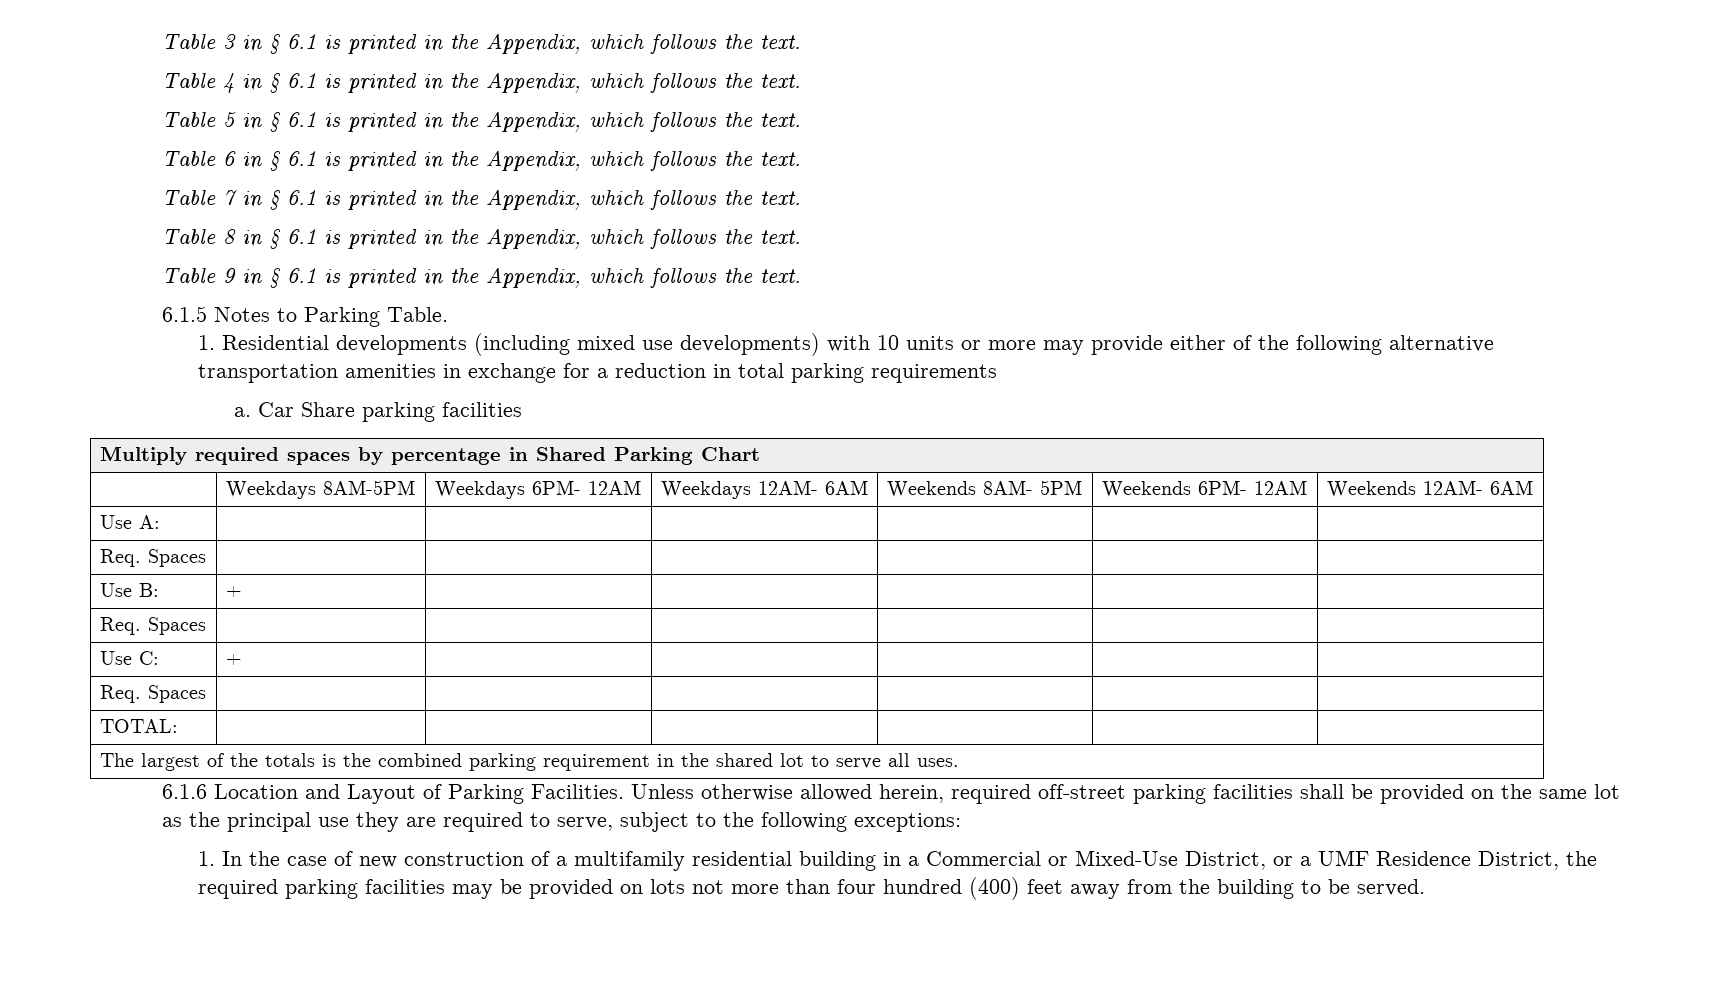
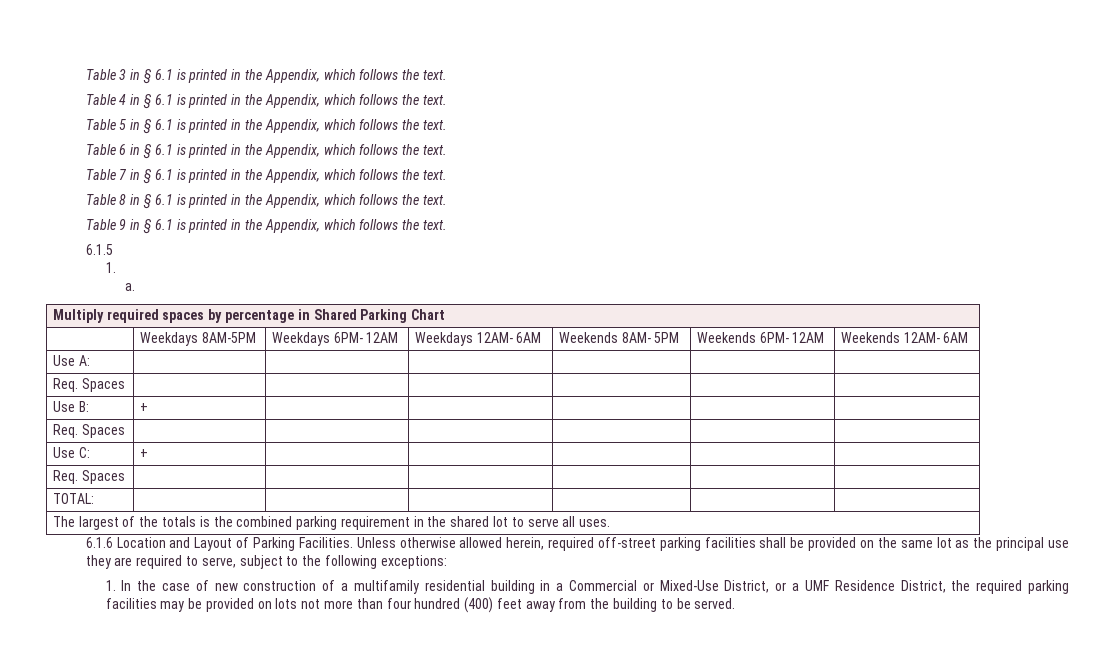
- 6.1.5 Notes to Parking Table.
- 1. Residential developments (including mixed use developments) with 10 units or more may provide either of the following alternative transportation amenities in exchange for a reduction in total parking requirements
- a. Car Share parking facilities
+ 6.1.5
+ 1.
+ a.

